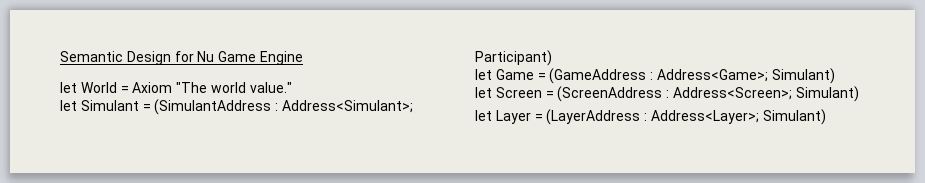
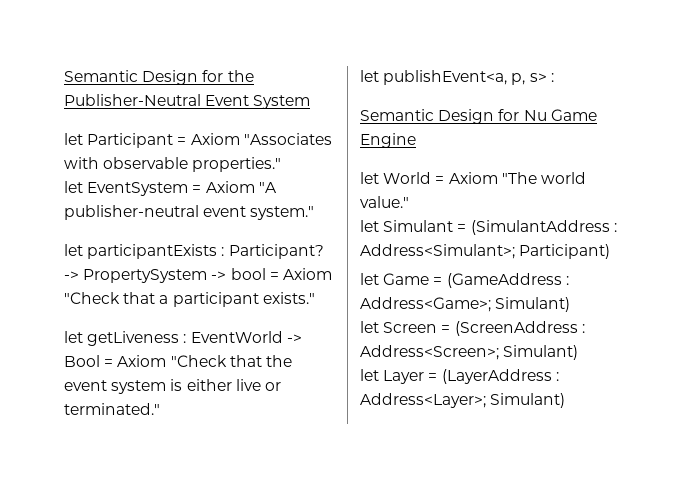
+ Semantic Design for the Publisher-Neutral Event System
+ let Participant = Axiom "Associates with observable properties."
+ let EventSystem = Axiom "A publisher-neutral event system."
+ let participantExists : Participant? -> PropertySystem -> bool = Axiom "Check that a participant exists."
+ let getLiveness : EventWorld -> Bool = Axiom "Check that the event system is either live or terminated."
+ let publishEvent<a, p, s> :

